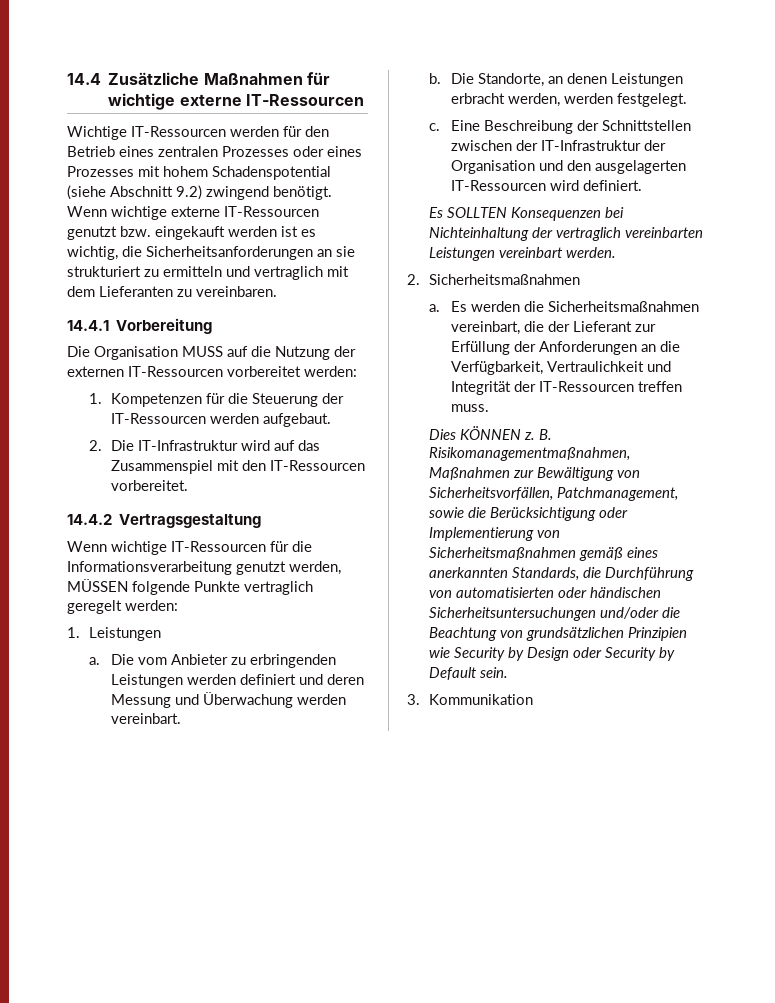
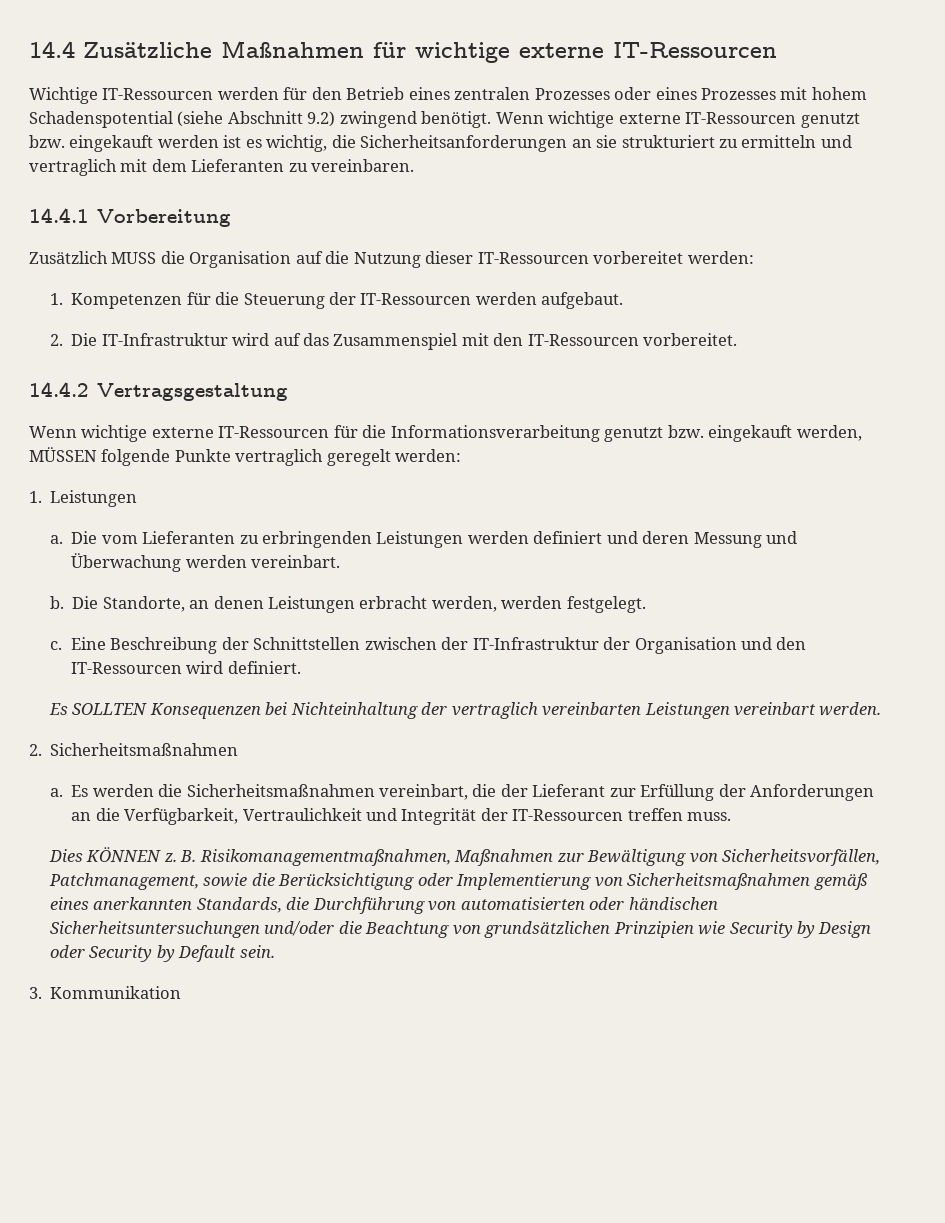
- Die Organisation MUSS auf die Nutzung der externen IT-Ressourcen vorbereitet werden:
+ Zusätzlich MUSS die Organisation auf die Nutzung dieser IT-Ressourcen vorbereitet werden:
- Wenn wichtige IT-Ressourcen für die Informationsverarbeitung genutzt werden, MÜSSEN folgende Punkte vertraglich geregelt werden:
+ Wenn wichtige externe IT-Ressourcen für die Informationsverarbeitung genutzt bzw. eingekauft werden, MÜSSEN folgende Punkte vertraglich geregelt werden:
- Die vom Anbieter zu erbringenden Leistungen werden definiert und deren Messung und Überwachung werden vereinbart.
+ Die vom Lieferanten zu erbringenden Leistungen werden definiert und deren Messung und Überwachung werden vereinbart.
- Eine Beschreibung der Schnittstellen zwischen der IT-Infrastruktur der Organisation und den ausgelagerten IT-Ressourcen wird definiert.
+ Eine Beschreibung der Schnittstellen zwischen der IT-Infrastruktur der Organisation und den IT-Ressourcen wird definiert.

